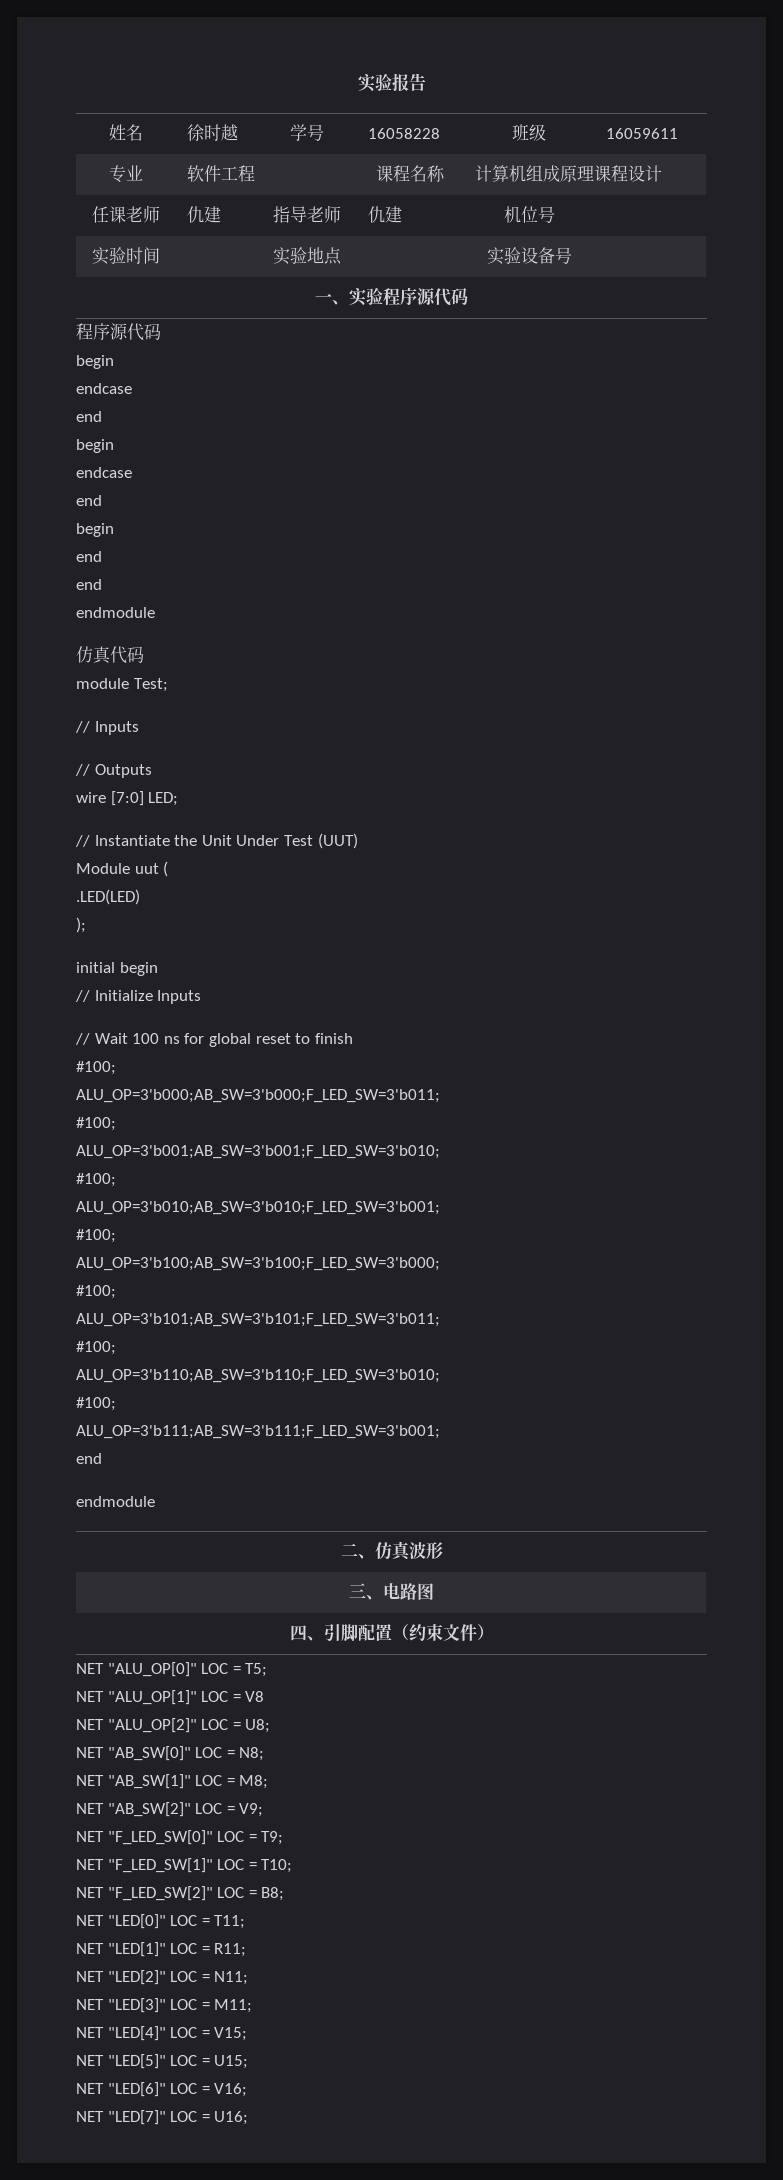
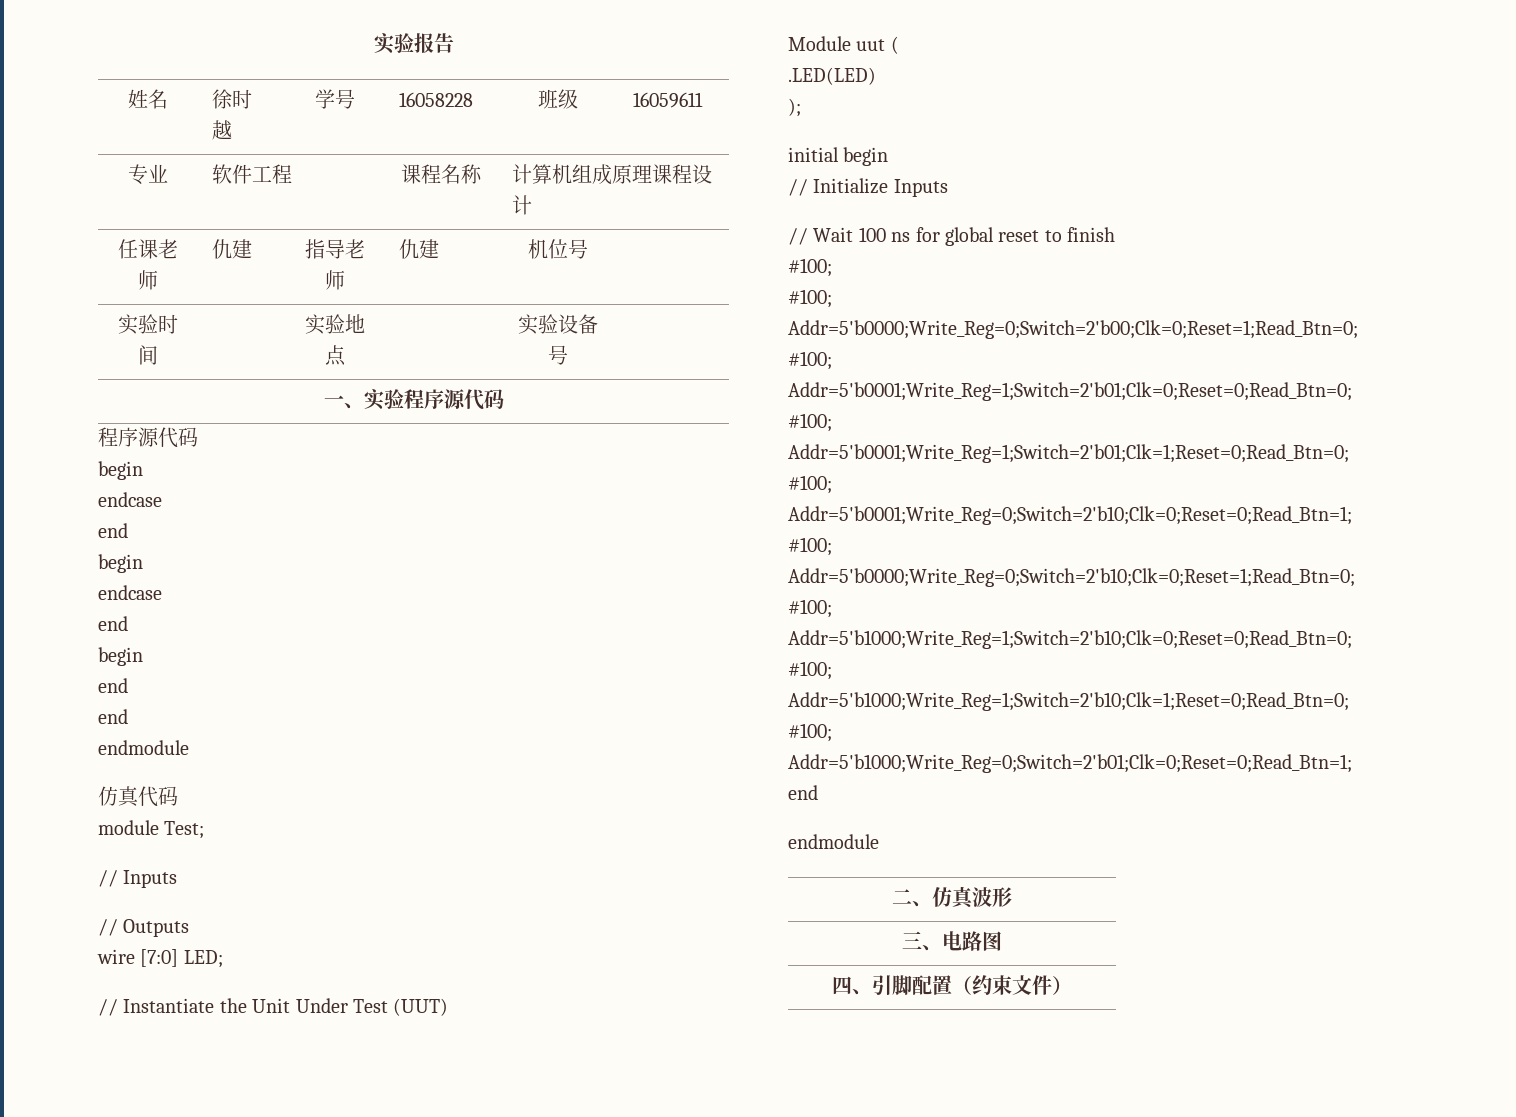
  // Wait 100 ns for global reset to finish
  #100;
- ALU_OP=3'b000;AB_SW=3'b000;F_LED_SW=3'b011;
  #100;
- ALU_OP=3'b001;AB_SW=3'b001;F_LED_SW=3'b010;
+ Addr=5'b0000;Write_Reg=0;Switch=2'b00;Clk=0;Reset=1;Read_Btn=0;
  #100;
- ALU_OP=3'b010;AB_SW=3'b010;F_LED_SW=3'b001;
+ Addr=5'b0001;Write_Reg=1;Switch=2'b01;Clk=0;Reset=0;Read_Btn=0;
  #100;
- ALU_OP=3'b100;AB_SW=3'b100;F_LED_SW=3'b000;
+ Addr=5'b0001;Write_Reg=1;Switch=2'b01;Clk=1;Reset=0;Read_Btn=0;
  #100;
- ALU_OP=3'b101;AB_SW=3'b101;F_LED_SW=3'b011;
+ Addr=5'b0001;Write_Reg=0;Switch=2'b10;Clk=0;Reset=0;Read_Btn=1;
  #100;
- ALU_OP=3'b110;AB_SW=3'b110;F_LED_SW=3'b010;
+ Addr=5'b0000;Write_Reg=0;Switch=2'b10;Clk=0;Reset=1;Read_Btn=0;
  #100;
- ALU_OP=3'b111;AB_SW=3'b111;F_LED_SW=3'b001;
+ Addr=5'b1000;Write_Reg=1;Switch=2'b10;Clk=0;Reset=0;Read_Btn=0;
+ #100;
+ Addr=5'b1000;Write_Reg=1;Switch=2'b10;Clk=1;Reset=0;Read_Btn=0;
+ #100;
+ Addr=5'b1000;Write_Reg=0;Switch=2'b01;Clk=0;Reset=0;Read_Btn=1;
- NET "ALU_OP[0]" LOC = T5;
- NET "ALU_OP[1]" LOC = V8
- NET "ALU_OP[2]" LOC = U8;
- NET "AB_SW[0]" LOC = N8;
- NET "AB_SW[1]" LOC = M8;
- NET "AB_SW[2]" LOC = V9;
- NET "F_LED_SW[0]" LOC = T9;
- NET "F_LED_SW[1]" LOC = T10;
- NET "F_LED_SW[2]" LOC = B8;
- NET "LED[0]" LOC = T11;
- NET "LED[1]" LOC = R11;
- NET "LED[2]" LOC = N11;
- NET "LED[3]" LOC = M11;
- NET "LED[4]" LOC = V15;
- NET "LED[5]" LOC = U15;
- NET "LED[6]" LOC = V16;
- NET "LED[7]" LOC = U16;

